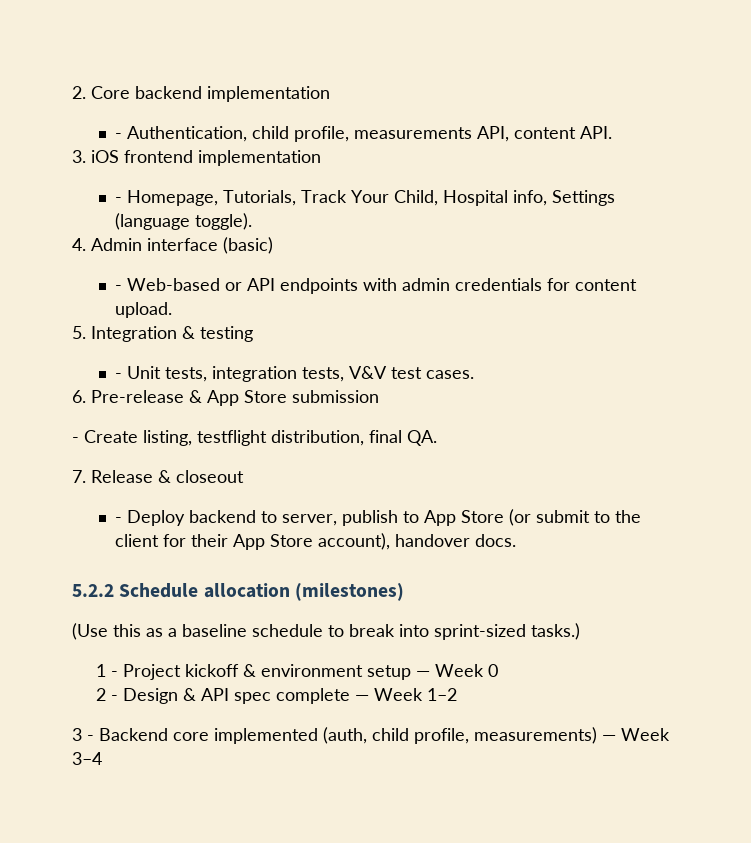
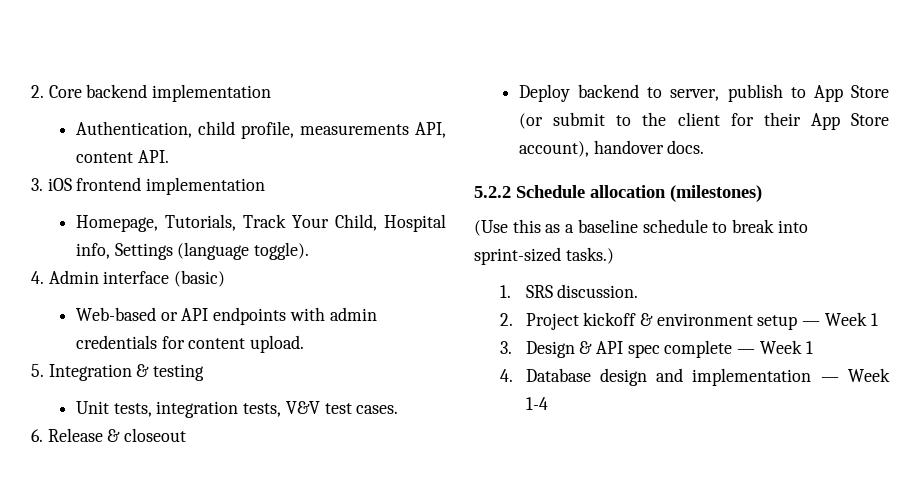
- - Authentication, child profile, measurements API, content API.
+ Authentication, child profile, measurements API, content API.
- - Homepage, Tutorials, Track Your Child, Hospital info, Settings (language toggle).
+ Homepage, Tutorials, Track Your Child, Hospital info, Settings (language toggle).
- - Web-based or API endpoints with admin credentials for content upload.
+ Web-based or API endpoints with admin credentials for content upload.
- - Unit tests, integration tests, V&V test cases.
+ Unit tests, integration tests, V&V test cases.
- 6. Pre-release & App Store submission
- - Create listing, testflight distribution, final QA.
- 7. Release & closeout
+ 6. Release & closeout
- - Deploy backend to server, publish to App Store (or submit to the client for their App Store account), handover docs.
+ Deploy backend to server, publish to App Store (or submit to the client for their App Store account), handover docs.
- 1 - Project kickoff & environment setup — Week 0
- 2 - Design & API spec complete — Week 1–2
- 3 - Backend core implemented (auth, child profile, measurements) — Week 3–4
+ 1. SRS discussion.
+ 2. Project kickoff & environment setup — Week 1
+ 3. Design & API spec complete — Week 1
+ 4. Database design and implementation — Week 1-4

